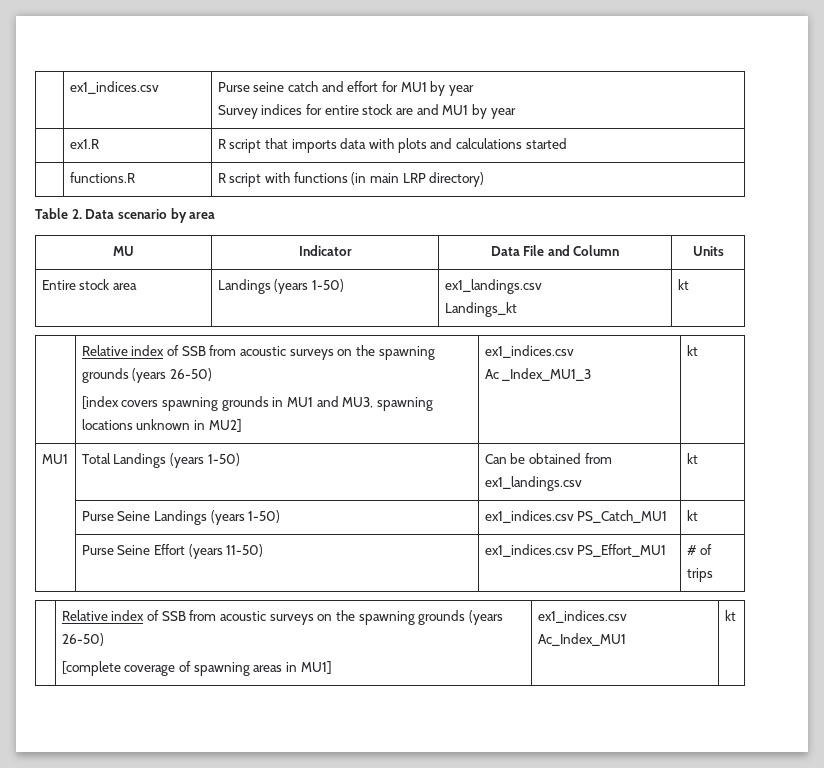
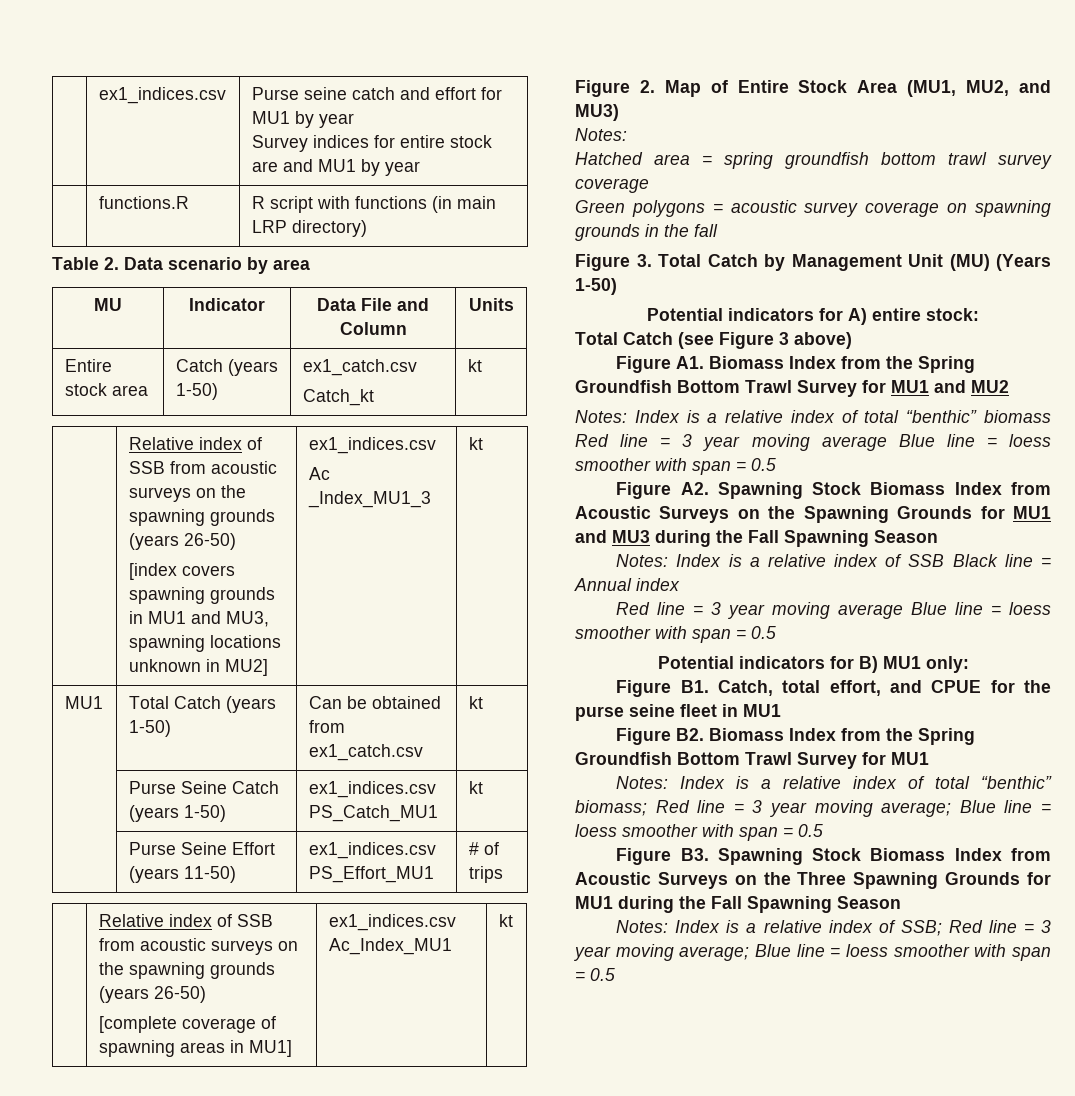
- | ex1.R | R script that imports data with plots and calculations started
- Entire stock area | Landings (years 1-50) | ex1_landings.csv
- Landings_kt | kt
+ Entire stock area | Catch (years 1-50) | ex1_catch.csv
+ Catch_kt | kt
- MU1 | Total Landings (years 1-50) | Can be obtained from ex1_landings.csv | kt
- | Purse Seine Landings (years 1-50) | ex1_indices.csv PS_Catch_MU1 | kt
+ MU1 | Total Catch (years 1-50) | Can be obtained from ex1_catch.csv | kt
+ | Purse Seine Catch (years 1-50) | ex1_indices.csv PS_Catch_MU1 | kt
+ Figure 2. Map of Entire Stock Area (MU1, MU2, and MU3)
+ Notes:
+ Hatched area = spring groundfish bottom trawl survey coverage
+ Green polygons = acoustic survey coverage on spawning grounds in the fall
+ Figure 3. Total Catch by Management Unit (MU) (Years 1-50)
+ Potential indicators for A) entire stock:
+ Total Catch (see Figure 3 above)
+ Figure A1. Biomass Index from the Spring Groundfish Bottom Trawl Survey for MU1 and MU2
+ Notes: Index is a relative index of total “benthic” biomass Red line = 3 year moving average Blue line = loess smoother with span = 0.5
+ Figure A2. Spawning Stock Biomass Index from Acoustic Surveys on the Spawning Grounds for MU1 and MU3 during the Fall Spawning Season
+ Notes: Index is a relative index of SSB Black line = Annual index
+ Red line = 3 year moving average Blue line = loess smoother with span = 0.5
+ Potential indicators for B) MU1 only:
+ Figure B1. Catch, total effort, and CPUE for the purse seine fleet in MU1
+ Figure B2. Biomass Index from the Spring Groundfish Bottom Trawl Survey for MU1
+ Notes: Index is a relative index of total “benthic” biomass; Red line = 3 year moving average; Blue line = loess smoother with span = 0.5
+ Figure B3. Spawning Stock Biomass Index from Acoustic Surveys on the Three Spawning Grounds for MU1 during the Fall Spawning Season
+ Notes: Index is a relative index of SSB; Red line = 3 year moving average; Blue line = loess smoother with span = 0.5

